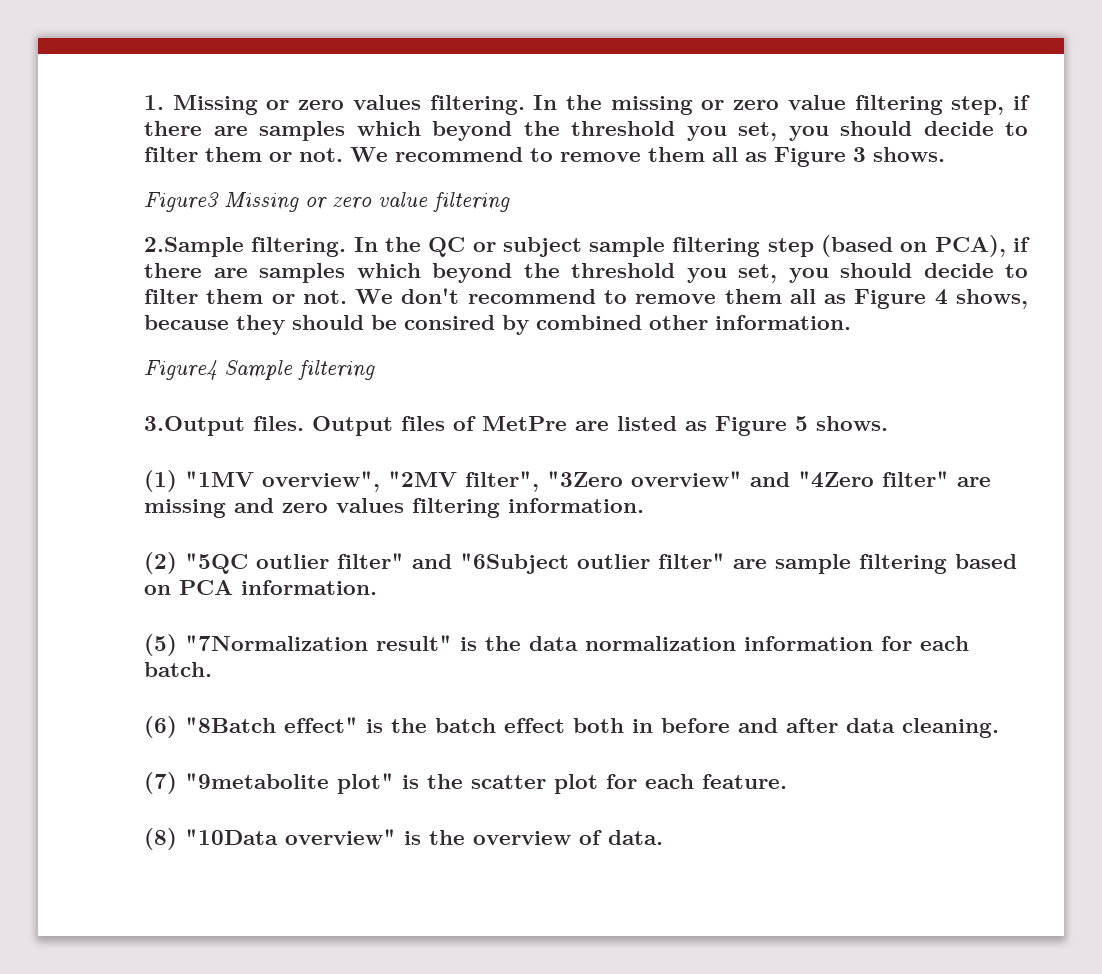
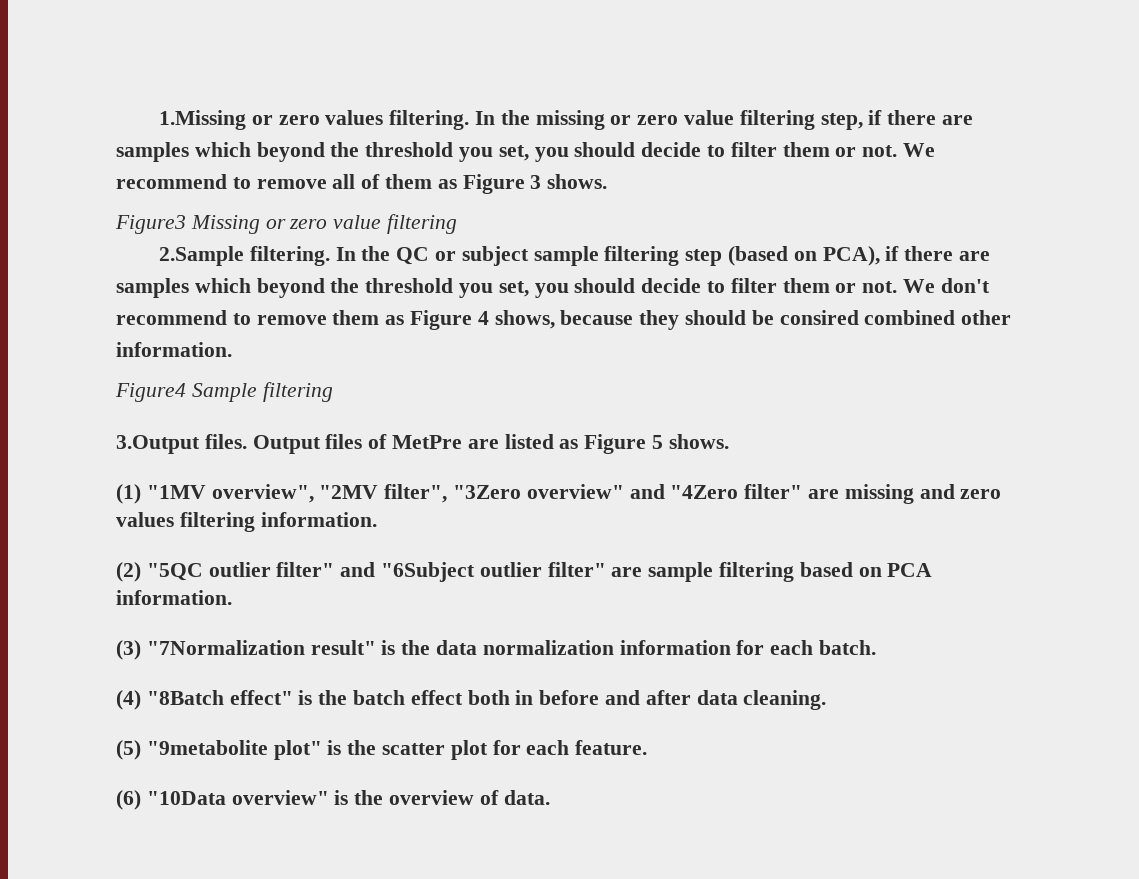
- 1. Missing or zero values filtering.
+ 1.Missing or zero values filtering.
- We recommend to remove them all as Figure 3 shows.
+ We recommend to remove all of them as Figure 3 shows.
- We don't recommend to remove them all as Figure 4 shows, because they should be consired by combined other information.
+ We don't recommend to remove them as Figure 4 shows, because they should be consired combined other information.
- (5) "7Normalization result" is the data normalization information for each batch.
+ (3) "7Normalization result" is the data normalization information for each batch.
- (6) "8Batch effect" is the batch effect both in before and after data cleaning.
+ (4) "8Batch effect" is the batch effect both in before and after data cleaning.
- (7) "9metabolite plot" is the scatter plot for each feature.
+ (5) "9metabolite plot" is the scatter plot for each feature.
- (8) "10Data overview" is the overview of data.
+ (6) "10Data overview" is the overview of data.

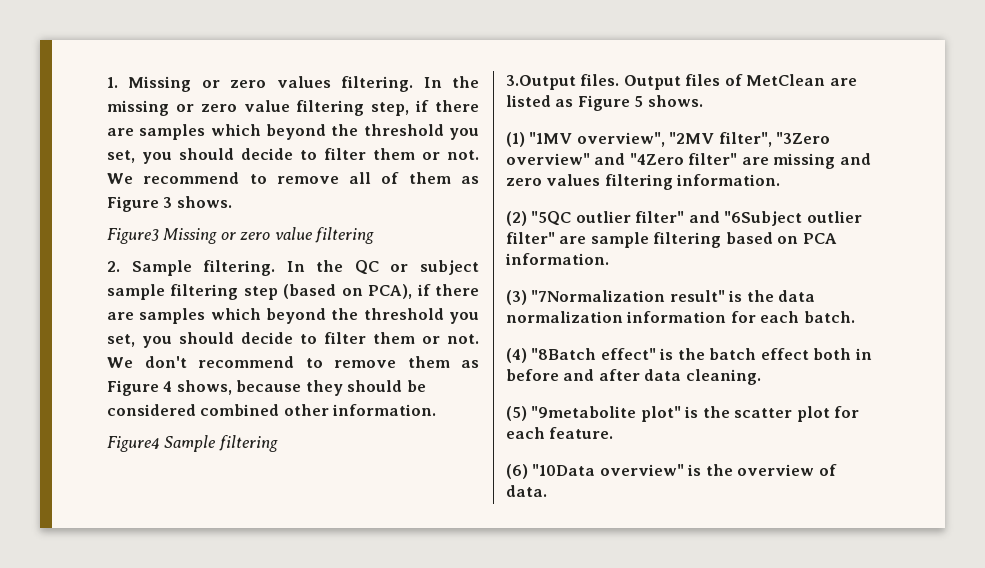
- 1.Missing or zero values filtering.
+ 1. Missing or zero values filtering.
- 2.Sample filtering.
+ 2. Sample filtering.
- We don't recommend to remove them as Figure 4 shows, because they should be consired combined other information.
+ We don't recommend to remove them as Figure 4 shows, because they should be considered combined other information.
- Output files of MetPre are listed as Figure 5 shows.
+ Output files of MetClean are listed as Figure 5 shows.

